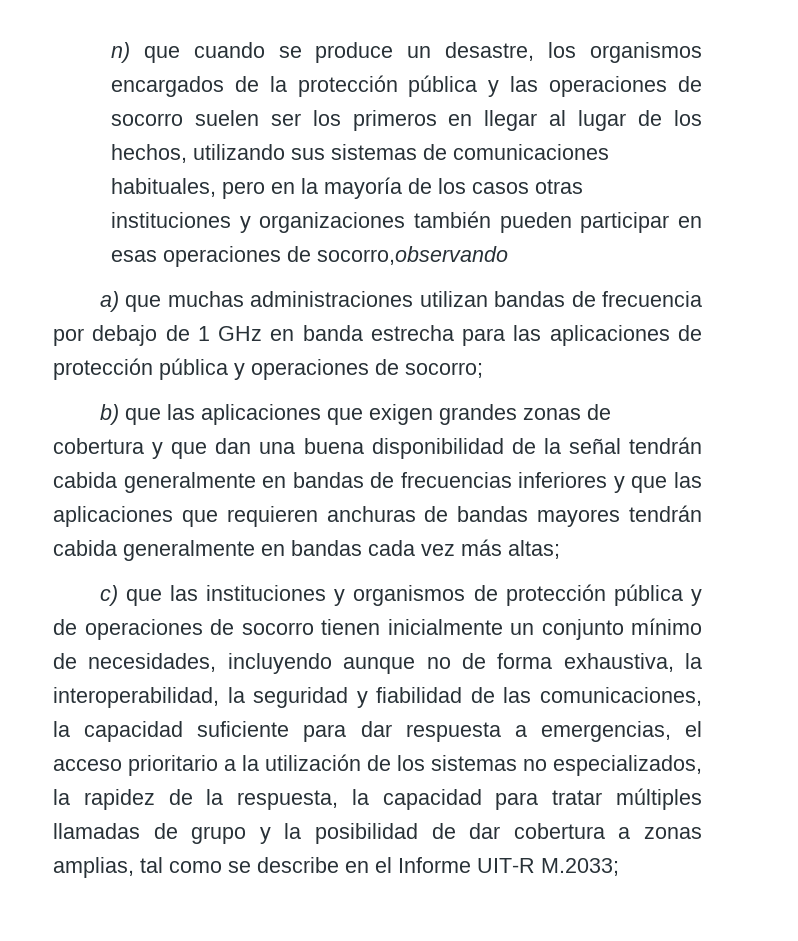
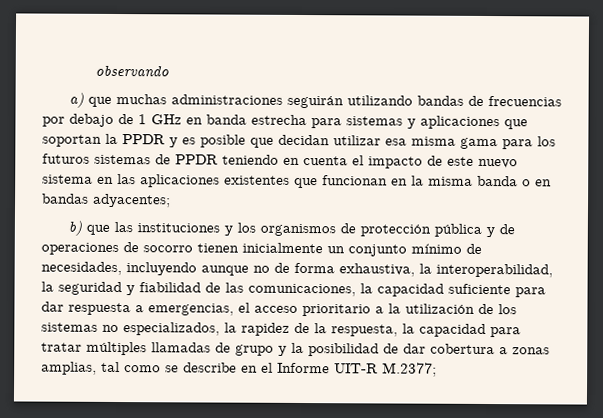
- n) que cuando se produce un desastre, los organismos encargados de la protección pública y las operaciones de socorro suelen ser los primeros en llegar al lugar de los hechos, utilizando sus sistemas de comunicaciones habituales, pero en la mayoría de los casos otras instituciones y organizaciones también pueden participar en esas operaciones de socorro,observando
+ observando
- a) que muchas administraciones utilizan bandas de frecuencia por debajo de 1 GHz en banda estrecha para las aplicaciones de protección pública y operaciones de socorro;
- b) que las aplicaciones que exigen grandes zonas de cobertura y que dan una buena disponibilidad de la señal tendrán cabida generalmente en bandas de frecuencias inferiores y que las aplicaciones que requieren anchuras de bandas mayores tendrán cabida generalmente en bandas cada vez más altas;
- c) que las instituciones y organismos de protección pública y de operaciones de socorro tienen inicialmente un conjunto mínimo de necesidades, incluyendo aunque no de forma exhaustiva, la interoperabilidad, la seguridad y fiabilidad de las comunicaciones, la capacidad suficiente para dar respuesta a emergencias, el acceso prioritario a la utilización de los sistemas no especializados, la rapidez de la respuesta, la capacidad para tratar múltiples llamadas de grupo y la posibilidad de dar cobertura a zonas amplias, tal como se describe en el Informe UIT-R M.2033;
+ a) que muchas administraciones seguirán utilizando bandas de frecuencias por debajo de 1 GHz en banda estrecha para sistemas y aplicaciones que soportan la PPDR y es posible que decidan utilizar esa misma gama para los futuros sistemas de PPDR teniendo en cuenta el impacto de este nuevo sistema en las aplicaciones existentes que funcionan en la misma banda o en bandas adyacentes;
+ b) que las instituciones y los organismos de protección pública y de operaciones de socorro tienen inicialmente un conjunto mínimo de necesidades, incluyendo aunque no de forma exhaustiva, la interoperabilidad, la seguridad y fiabilidad de las comunicaciones, la capacidad suficiente para dar respuesta a emergencias, el acceso prioritario a la utilización de los sistemas no especializados, la rapidez de la respuesta, la capacidad para tratar múltiples llamadas de grupo y la posibilidad de dar cobertura a zonas amplias, tal como se describe en el Informe UIT-R M.2377;

